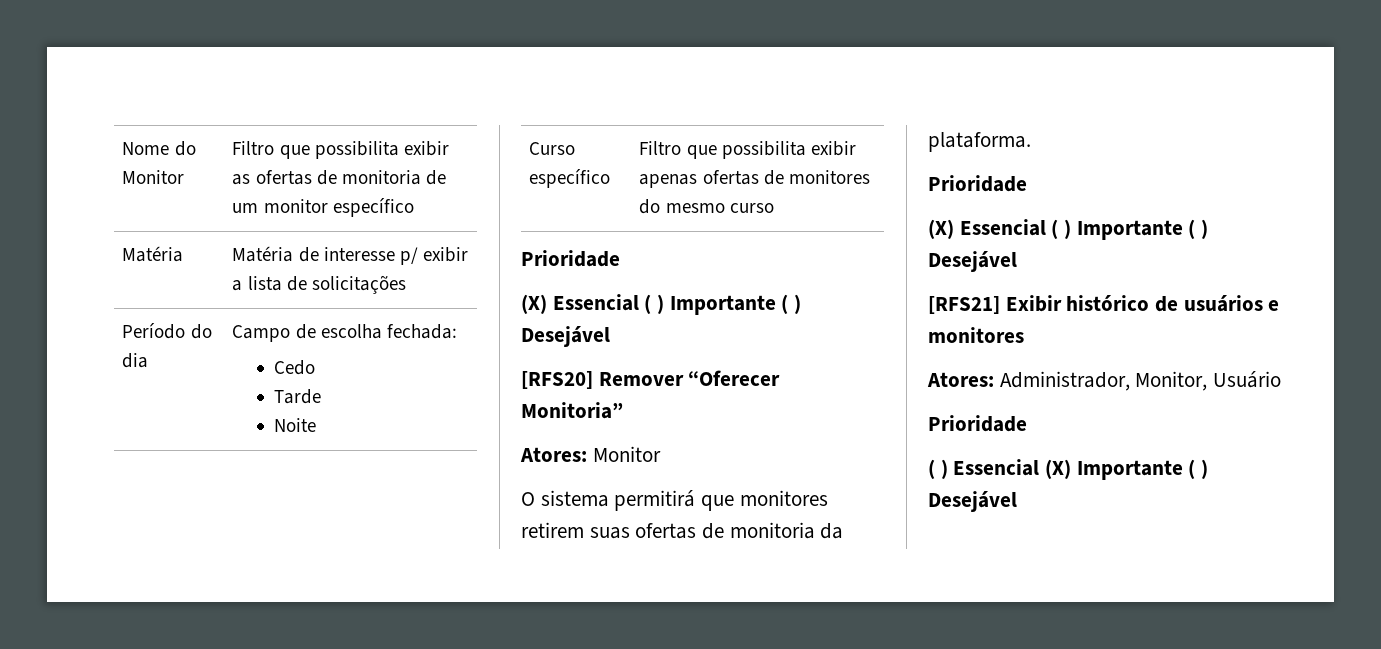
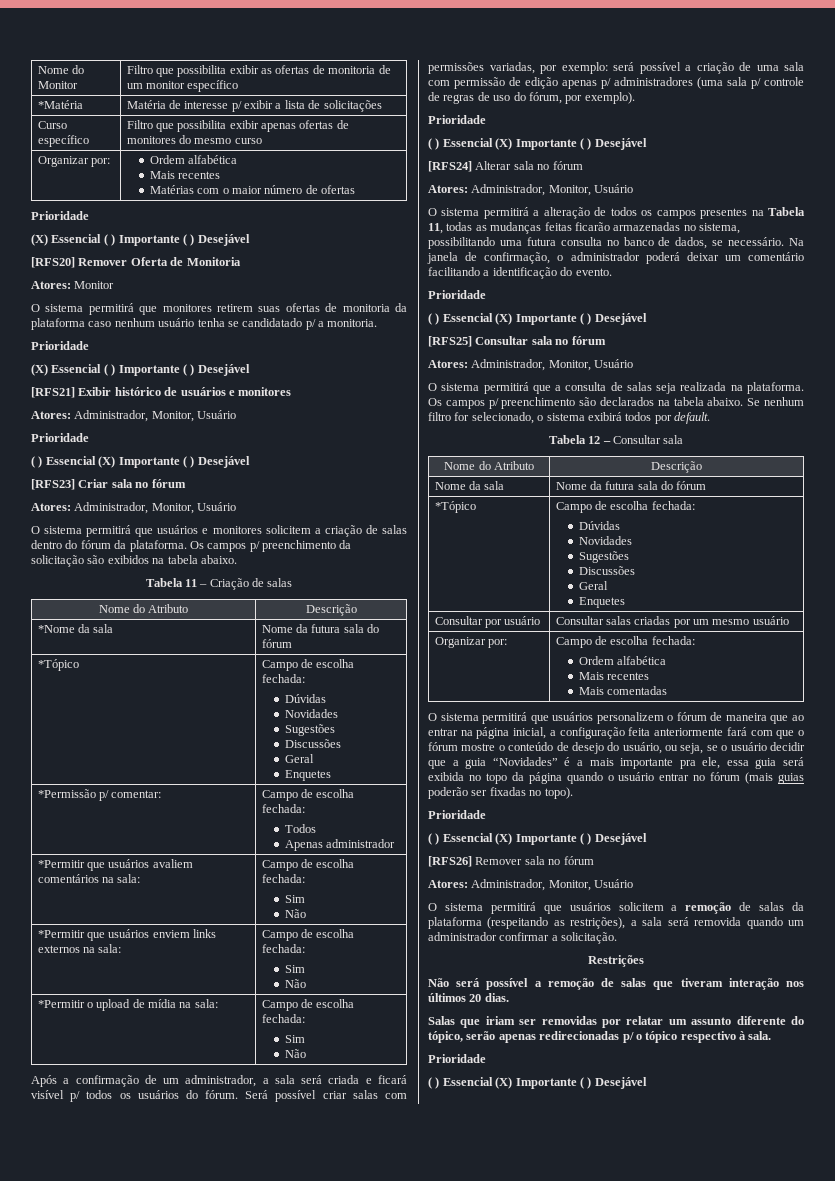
- Matéria | Matéria de interesse p/ exibir a lista de solicitações
+ *Matéria | Matéria de interesse p/ exibir a lista de solicitações
- Período do dia | Campo de escolha fechada:
- Cedo
- Tarde
- Noite
+ Organizar por: | Ordem alfabética
+ Mais recentes
+ Matérias com o maior número de ofertas
- [RFS20] Remover “Oferecer Monitoria”
+ [RFS20] Remover Oferta de Monitoria
- O sistema permitirá que monitores retirem suas ofertas de monitoria da plataforma.
+ O sistema permitirá que monitores retirem suas ofertas de monitoria da plataforma caso nenhum usuário tenha se candidatado p/ a monitoria.
+ [RFS23] Criar sala no fórum
+ Atores: Administrador, Monitor, Usuário
+ O sistema permitirá que usuários e monitores solicitem a criação de salas dentro do fórum da plataforma. Os campos p/ preenchimento da solicitação são exibidos na tabela abaixo.
+ Tabela 11 – Criação de salas
+ Nome do Atributo | Descrição
+ *Nome da sala | Nome da futura sala do fórum
+ *Tópico | Campo de escolha fechada:
+ Dúvidas
+ Novidades
+ Sugestões
+ Discussões
+ Geral
+ Enquetes
+ *Permissão p/ comentar: | Campo de escolha fechada:
+ Todos
+ Apenas administrador
+ *Permitir que usuários avaliem comentários na sala: | Campo de escolha fechada:
+ Sim
+ Não
+ *Permitir que usuários enviem links externos na sala: | Campo de escolha fechada:
+ Sim
+ Não
+ *Permitir o upload de mídia na sala: | Campo de escolha fechada:
+ Sim
+ Não
+ Após a confirmação de um administrador, a sala será criada e ficará visível p/ todos os usuários do fórum. Será possível criar salas com permissões variadas, por exemplo: será possível a criação de uma sala com permissão de edição apenas p/ administradores (uma sala p/ controle de regras de uso do fórum, por exemplo).
+ Prioridade
+ ( ) Essencial (X) Importante ( ) Desejável
+ [RFS24] Alterar sala no fórum
+ Atores: Administrador, Monitor, Usuário
+ O sistema permitirá a alteração de todos os campos presentes na Tabela 11, todas as mudanças feitas ficarão armazenadas no sistema, possibilitando uma futura consulta no banco de dados, se necessário. Na janela de confirmação, o administrador poderá deixar um comentário facilitando a identificação do evento.
+ Prioridade
+ ( ) Essencial (X) Importante ( ) Desejável
+ [RFS25] Consultar sala no fórum
+ Atores: Administrador, Monitor, Usuário
+ O sistema permitirá que a consulta de salas seja realizada na plataforma. Os campos p/ preenchimento são declarados na tabela abaixo. Se nenhum filtro for selecionado, o sistema exibirá todos por default.
+ Tabela 12 – Consultar sala
+ Nome do Atributo | Descrição
+ Nome da sala | Nome da futura sala do fórum
+ *Tópico | Campo de escolha fechada:
+ Dúvidas
+ Novidades
+ Sugestões
+ Discussões
+ Geral
+ Enquetes
+ Consultar por usuário | Consultar salas criadas por um mesmo usuário
+ Organizar por: | Campo de escolha fechada:
+ Ordem alfabética
+ Mais recentes
+ Mais comentadas
+ O sistema permitirá que usuários personalizem o fórum de maneira que ao entrar na página inicial, a configuração feita anteriormente fará com que o fórum mostre o conteúdo de desejo do usuário, ou seja, se o usuário decidir que a guia “Novidades” é a mais importante pra ele, essa guia será exibida no topo da página quando o usuário entrar no fórum (mais guias poderão ser fixadas no topo).
+ Prioridade
+ ( ) Essencial (X) Importante ( ) Desejável
+ [RFS26] Remover sala no fórum
+ Atores: Administrador, Monitor, Usuário
+ O sistema permitirá que usuários solicitem a remoção de salas da plataforma (respeitando as restrições), a sala será removida quando um administrador confirmar a solicitação.
+ Restrições
+ Não será possível a remoção de salas que tiveram interação nos últimos 20 dias.
+ Salas que iriam ser removidas por relatar um assunto diferente do tópico, serão apenas redirecionadas p/ o tópico respectivo à sala.
+ Prioridade
+ ( ) Essencial (X) Importante ( ) Desejável

